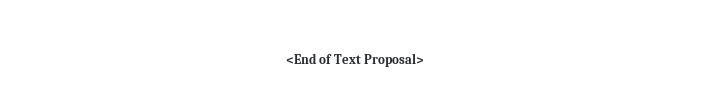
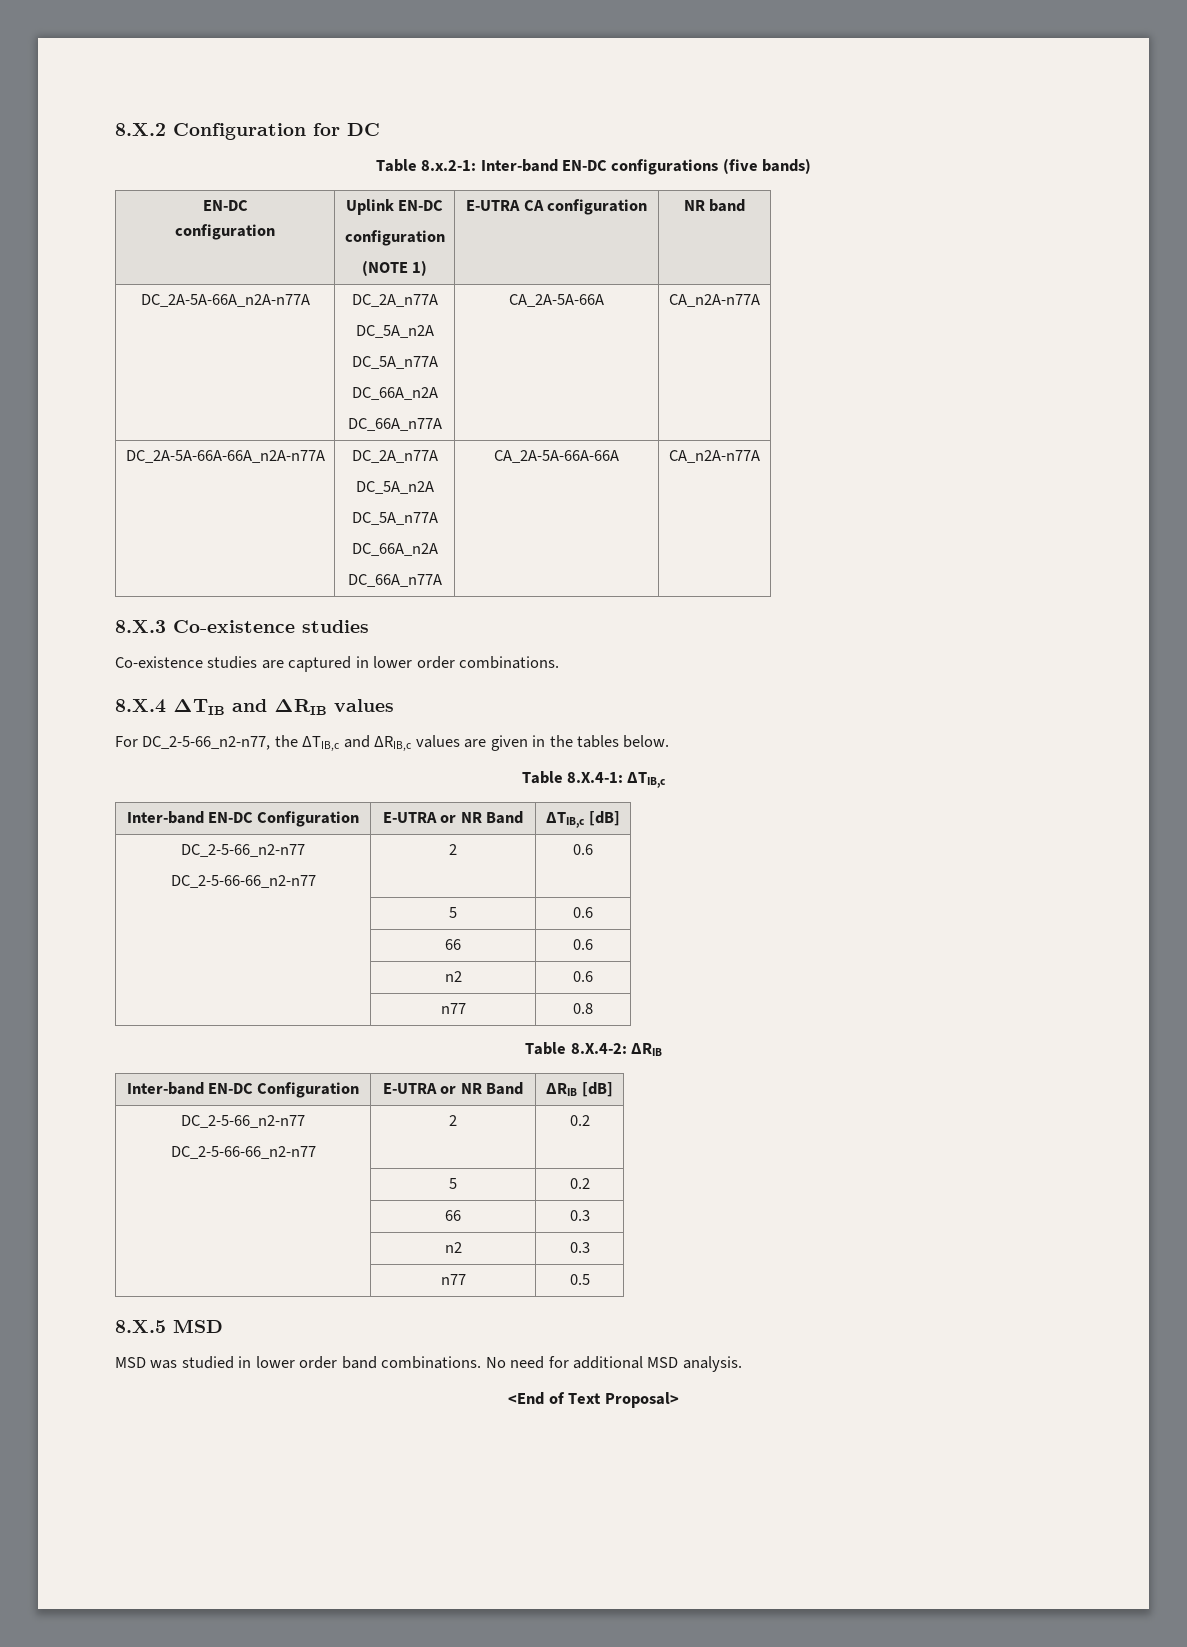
+ 8.X.2 Configuration for DC
+ Table 8.x.2-1: Inter-band EN-DC configurations (five bands)
+ EN-DC
+ configuration | Uplink EN-DC
+ configuration
+ (NOTE 1) | E-UTRA CA configuration | NR band
+ DC_2A-5A-66A_n2A-n77A | DC_2A_n77A
+ DC_5A_n2A
+ DC_5A_n77A
+ DC_66A_n2A
+ DC_66A_n77A | CA_2A-5A-66A | CA_n2A-n77A
+ DC_2A-5A-66A-66A_n2A-n77A | DC_2A_n77A
+ DC_5A_n2A
+ DC_5A_n77A
+ DC_66A_n2A
+ DC_66A_n77A | CA_2A-5A-66A-66A | CA_n2A-n77A
+ 8.X.3 Co-existence studies
+ Co-existence studies are captured in lower order combinations.
+ 8.X.4 ∆TIB and ∆RIB values
+ For DC_2-5-66_n2-n77, the ΔTIB,c and ΔRIB,c values are given in the tables below.
+ Table 8.X.4-1: ΔTIB,c
+ Inter-band EN-DC Configuration | E-UTRA or NR Band | ΔTIB,c [dB]
+ DC_2-5-66_n2-n77
+ DC_2-5-66-66_n2-n77 | 2 | 0.6
+ | 5 | 0.6
+ | 66 | 0.6
+ | n2 | 0.6
+ | n77 | 0.8
+ Table 8.X.4-2: ΔRIB
+ Inter-band EN-DC Configuration | E-UTRA or NR Band | ΔRIB [dB]
+ DC_2-5-66_n2-n77
+ DC_2-5-66-66_n2-n77 | 2 | 0.2
+ | 5 | 0.2
+ | 66 | 0.3
+ | n2 | 0.3
+ | n77 | 0.5
+ 8.X.5 MSD
+ MSD was studied in lower order band combinations. No need for additional MSD analysis.

